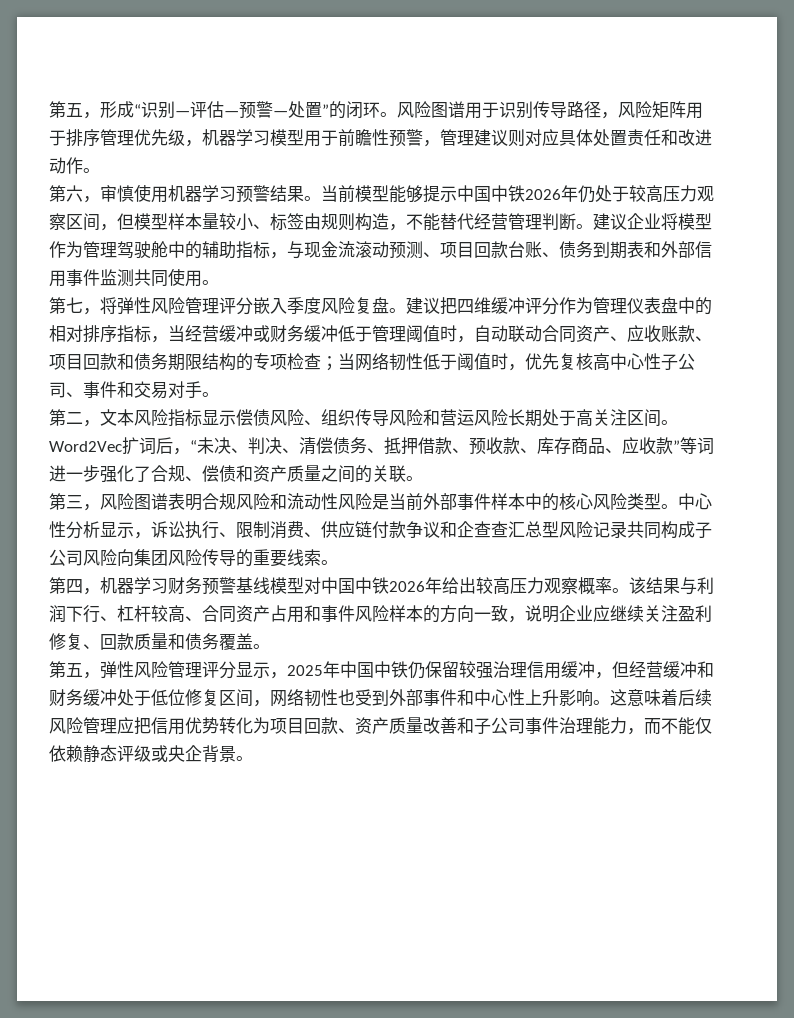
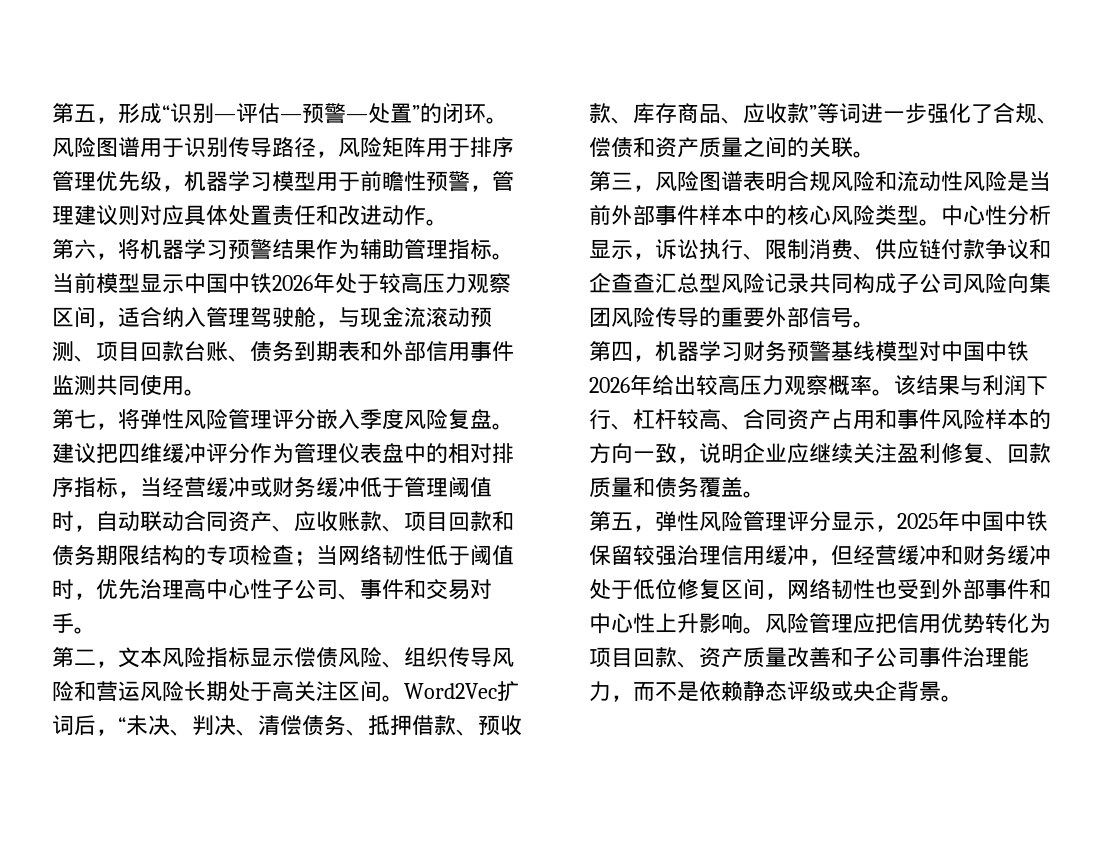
- 第六，审慎使用机器学习预警结果。
+ 第六，将机器学习预警结果作为辅助管理指标。
- 当前模型能够提示中国中铁2026年仍处于较高压力观察区间，但模型样本量较小、标签由规则构造，不能替代经营管理判断。建议企业将模型作为管理驾驶舱中的辅助指标，与现金流滚动预测、项目回款台账、债务到期表和外部信用事件监测共同使用。
+ 当前模型显示中国中铁2026年处于较高压力观察区间，适合纳入管理驾驶舱，与现金流滚动预测、项目回款台账、债务到期表和外部信用事件监测共同使用。
- 建议把四维缓冲评分作为管理仪表盘中的相对排序指标，当经营缓冲或财务缓冲低于管理阈值时，自动联动合同资产、应收账款、项目回款和债务期限结构的专项检查；当网络韧性低于阈值时，优先复核高中心性子公司、事件和交易对手。
+ 建议把四维缓冲评分作为管理仪表盘中的相对排序指标，当经营缓冲或财务缓冲低于管理阈值时，自动联动合同资产、应收账款、项目回款和债务期限结构的专项检查；当网络韧性低于阈值时，优先治理高中心性子公司、事件和交易对手。
- 中心性分析显示，诉讼执行、限制消费、供应链付款争议和企查查汇总型风险记录共同构成子公司风险向集团风险传导的重要线索。
+ 中心性分析显示，诉讼执行、限制消费、供应链付款争议和企查查汇总型风险记录共同构成子公司风险向集团风险传导的重要外部信号。
- 第五，弹性风险管理评分显示，2025年中国中铁仍保留较强治理信用缓冲，但经营缓冲和财务缓冲处于低位修复区间，网络韧性也受到外部事件和中心性上升影响。
+ 第五，弹性风险管理评分显示，2025年中国中铁保留较强治理信用缓冲，但经营缓冲和财务缓冲处于低位修复区间，网络韧性也受到外部事件和中心性上升影响。
- 这意味着后续风险管理应把信用优势转化为项目回款、资产质量改善和子公司事件治理能力，而不能仅依赖静态评级或央企背景。
+ 风险管理应把信用优势转化为项目回款、资产质量改善和子公司事件治理能力，而不是依赖静态评级或央企背景。

